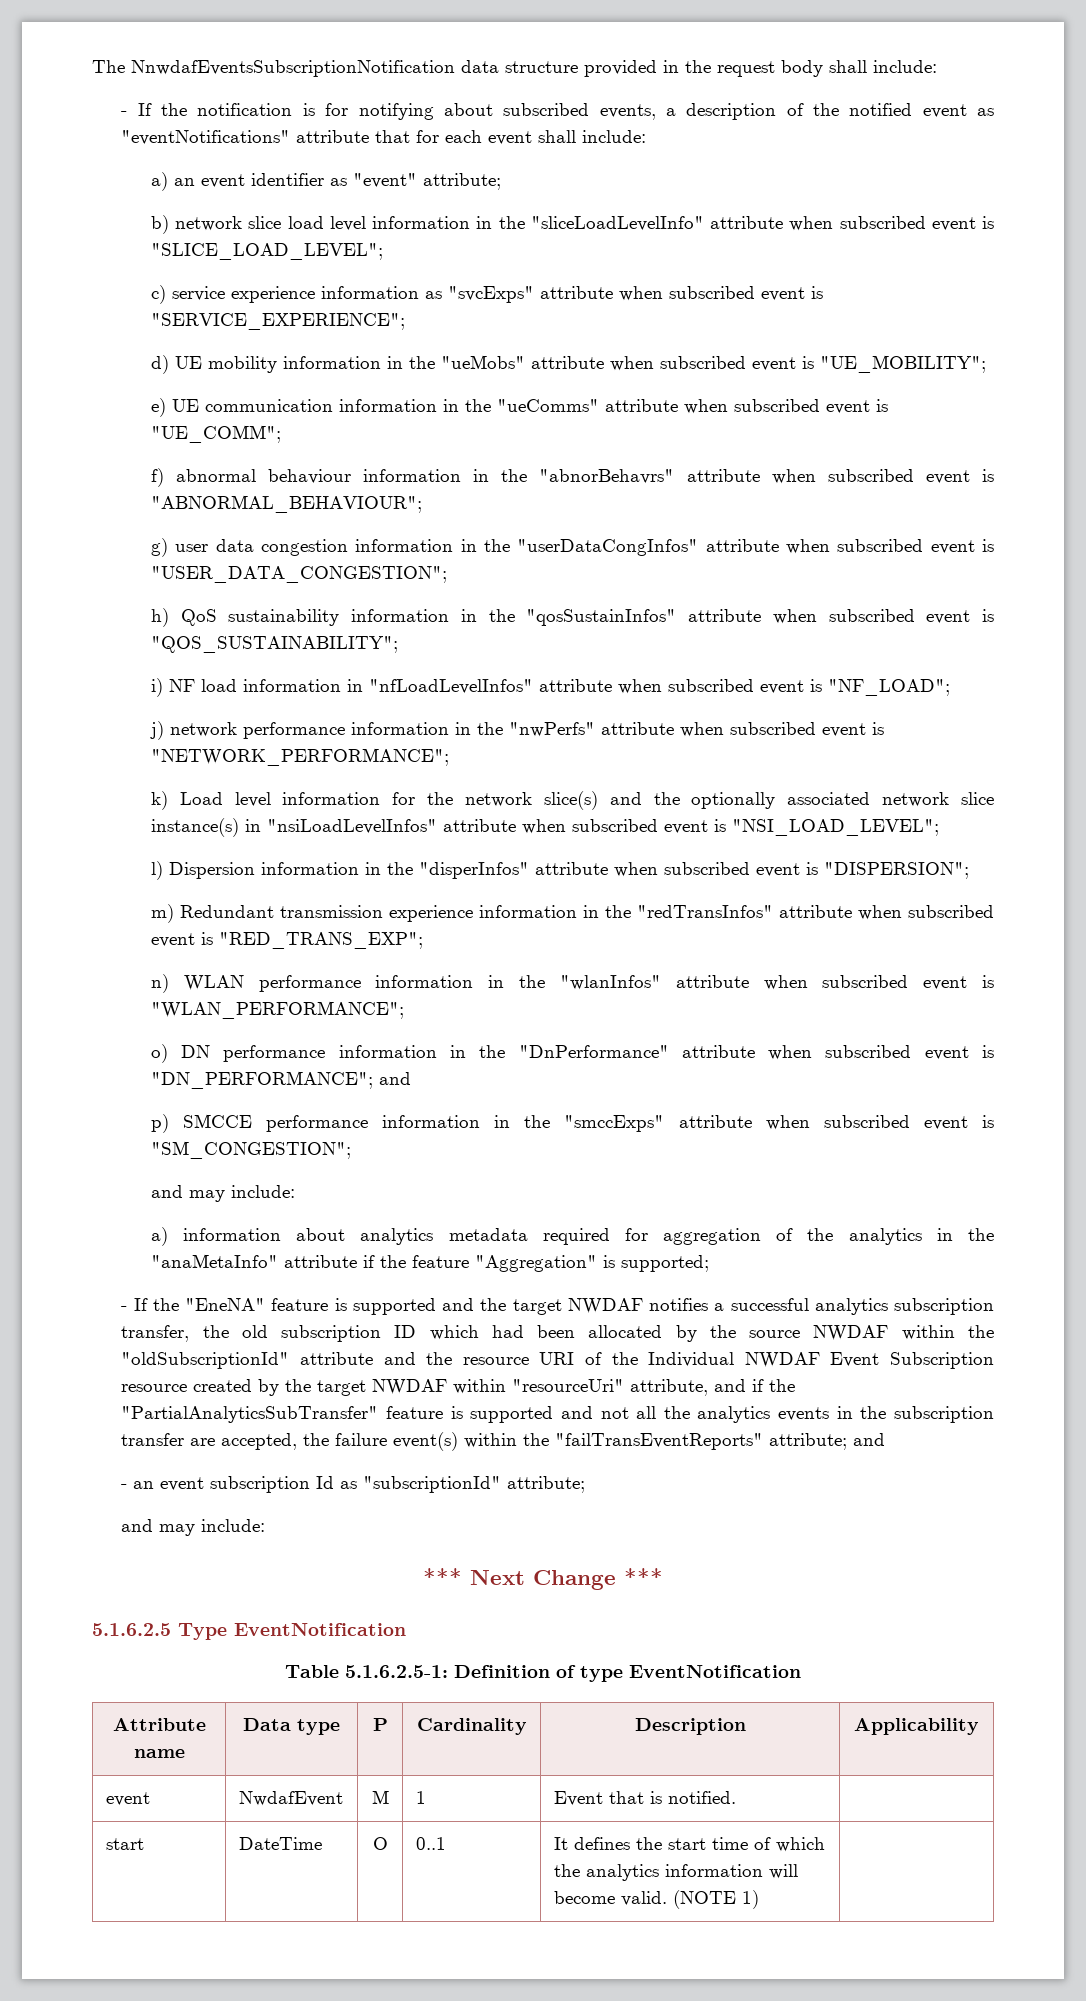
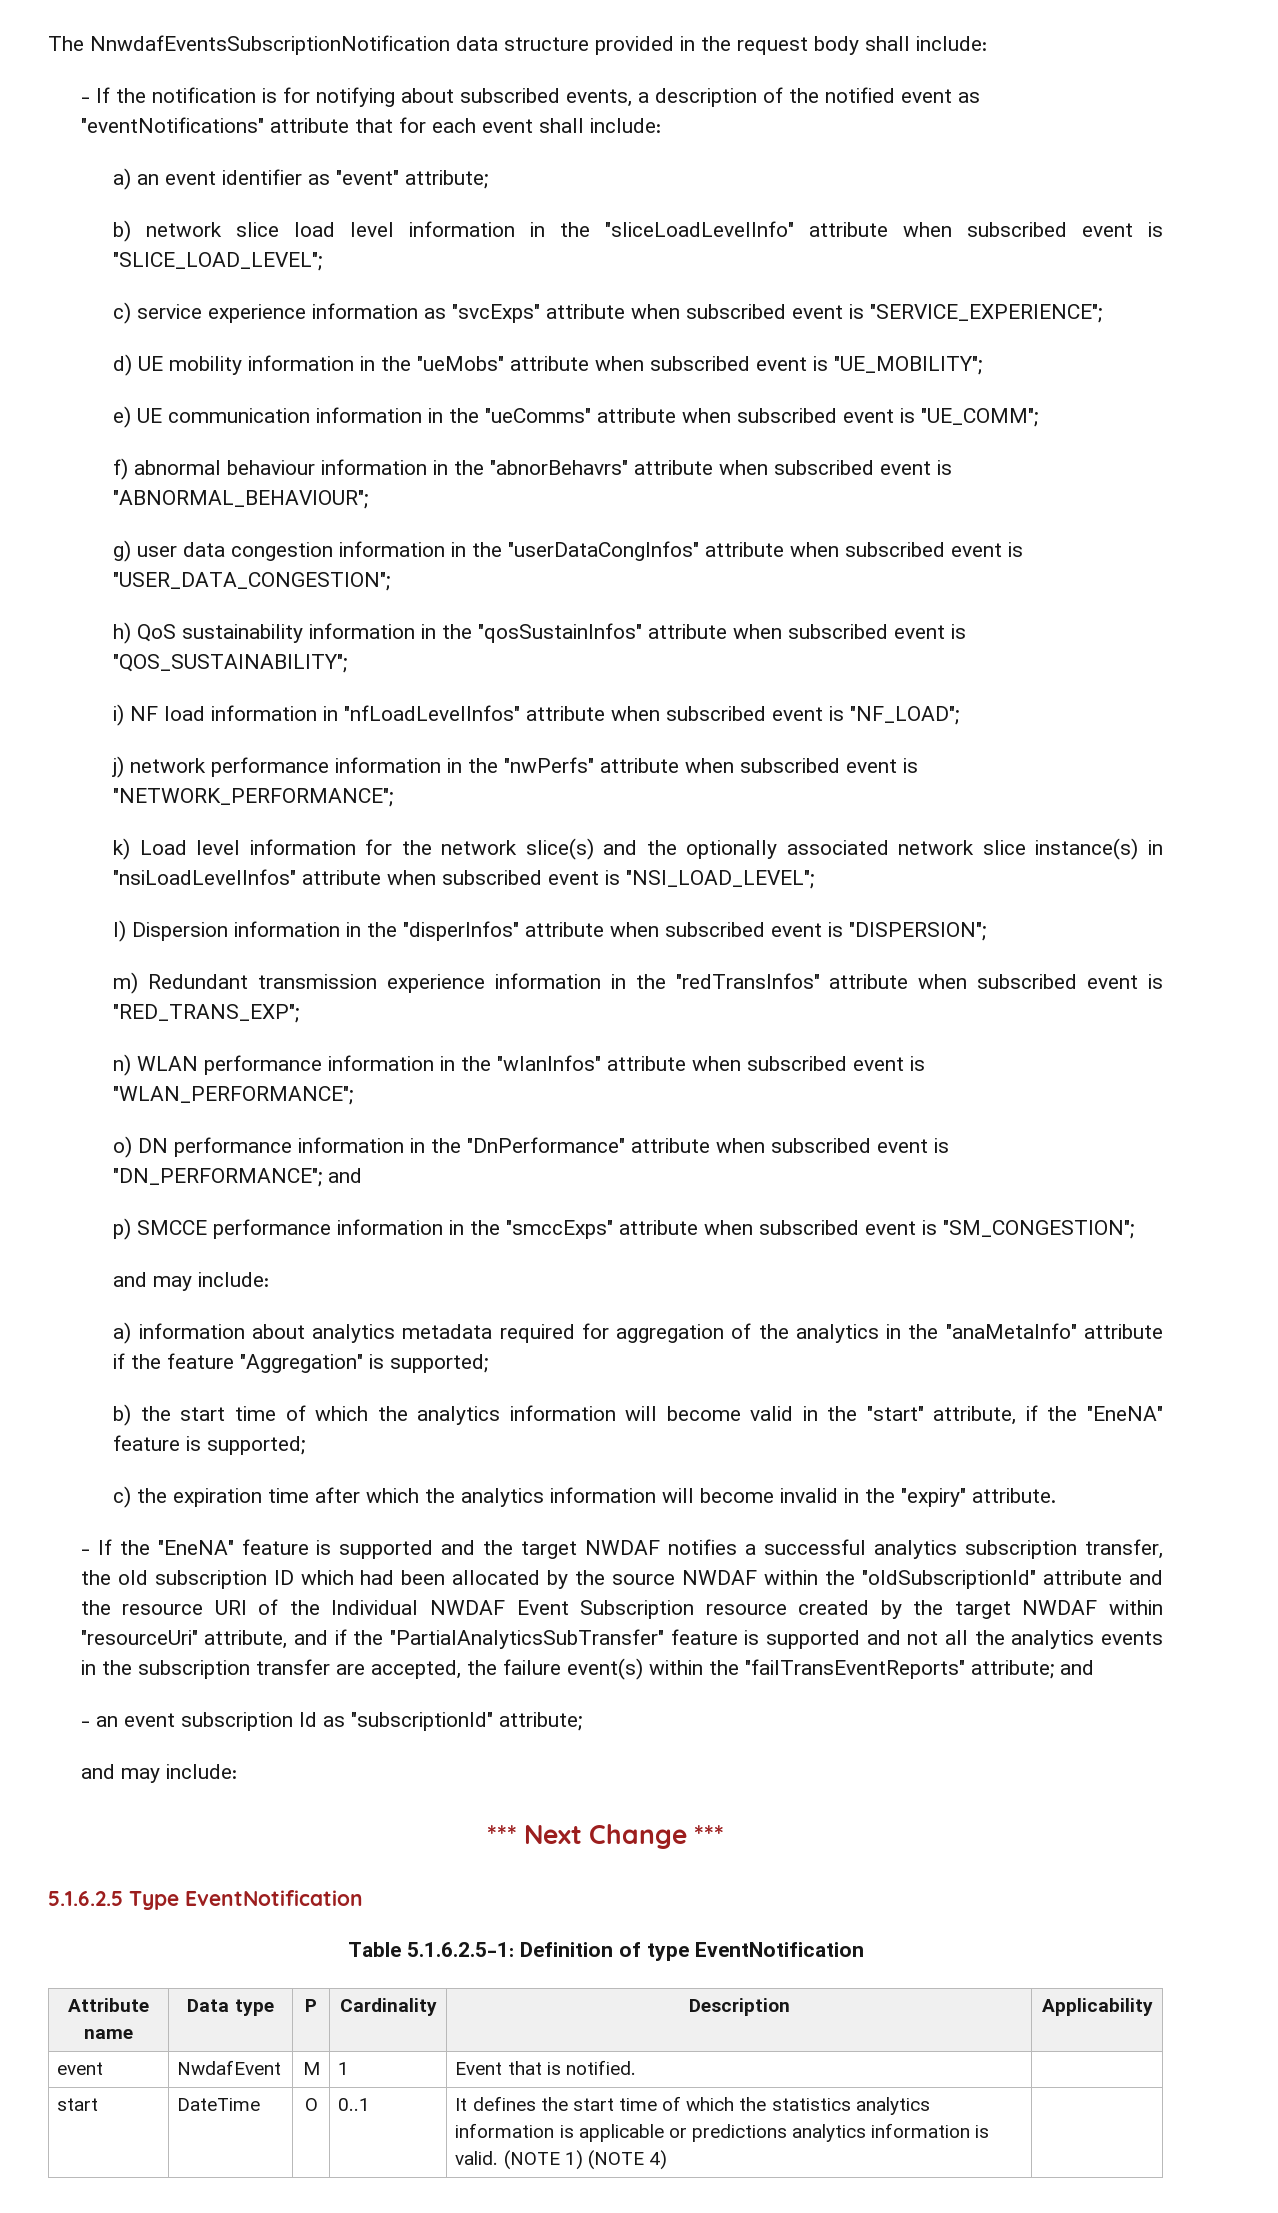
+ b) the start time of which the analytics information will become valid in the "start" attribute, if the "EneNA" feature is supported;
+ c) the expiration time after which the analytics information will become invalid in the "expiry" attribute.
- start | DateTime | O | 0..1 | It defines the start time of which the analytics information will become valid. (NOTE 1) |
+ start | DateTime | O | 0..1 | It defines the start time of which the statistics analytics information is applicable or predictions analytics information is valid. (NOTE 1) (NOTE 4) |

